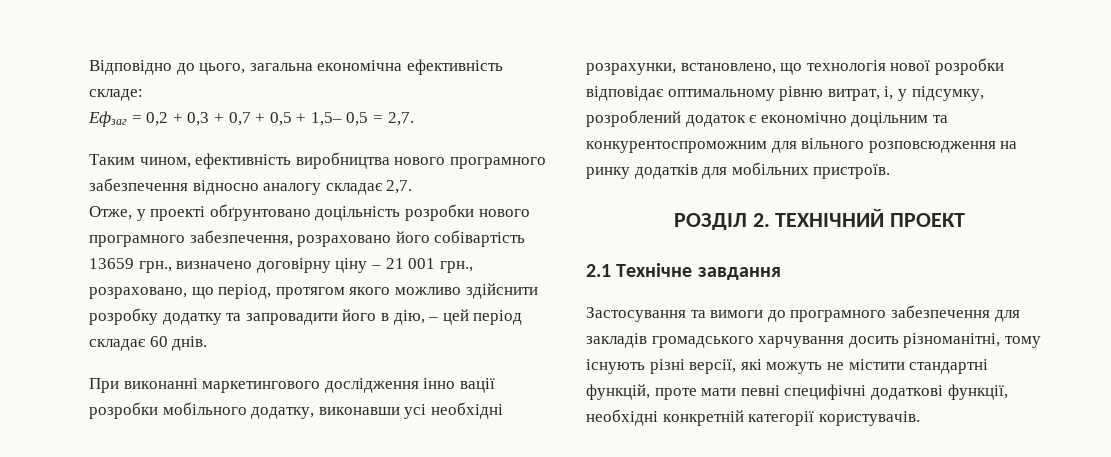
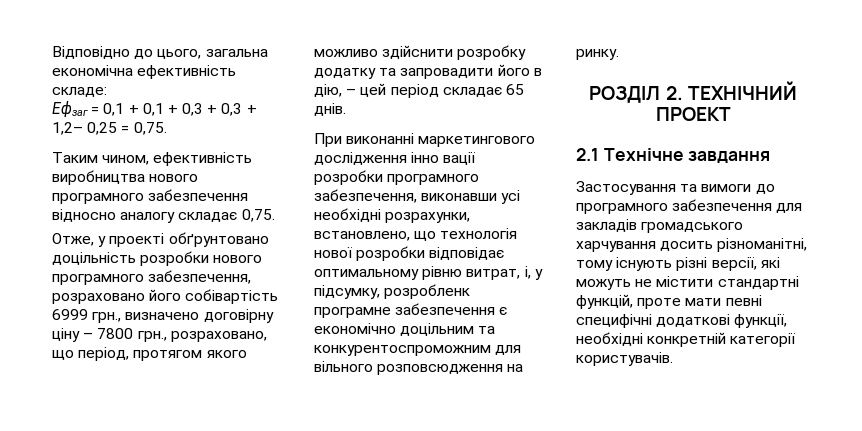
- Ефзаг = 0,2 + 0,3 + 0,7 + 0,5 + 1,5– 0,5 = 2,7.
+ Ефзаг = 0,1 + 0,1 + 0,3 + 0,3 + 1,2– 0,25 = 0,75.
- Таким чином, ефективність виробництва нового програмного забезпечення відносно аналогу складає 2,7.
+ Таким чином, ефективність виробництва нового програмного забезпечення відносно аналогу складає 0,75.
- Отже, у проекті обґрунтовано доцільність розробки нового програмного забезпечення, розраховано його собівартість 13659 грн., визначено договірну ціну – 21 001 грн., розраховано, що період, протягом якого можливо здійснити розробку додатку та запровадити його в дію, – цей період складає 60 днів.
+ Отже, у проекті обґрунтовано доцільність розробки нового програмного забезпечення, розраховано його собівартість 6999 грн., визначено договірну ціну – 7800 грн., розраховано, що період, протягом якого можливо здійснити розробку додатку та запровадити його в дію, – цей період складає 65 днів.
- При виконанні маркетингового дослідження інно вації розробки мобільного додатку, виконавши усі необхідні розрахунки, встановлено, що технологія нової розробки відповідає оптимальному рівню витрат, і, у підсумку, розроблений додаток є економічно доцільним та конкурентоспроможним для вільного розповсюдження на ринку додатків для мобільних пристроїв.
+ При виконанні маркетингового дослідження інно вації розробки програмного забезпечення, виконавши усі необхідні розрахунки, встановлено, що технологія нової розробки відповідає оптимальному рівню витрат, і, у підсумку, розробленк програмне забезпечення є економічно доцільним та конкурентоспроможним для вільного розповсюдження на ринку.

